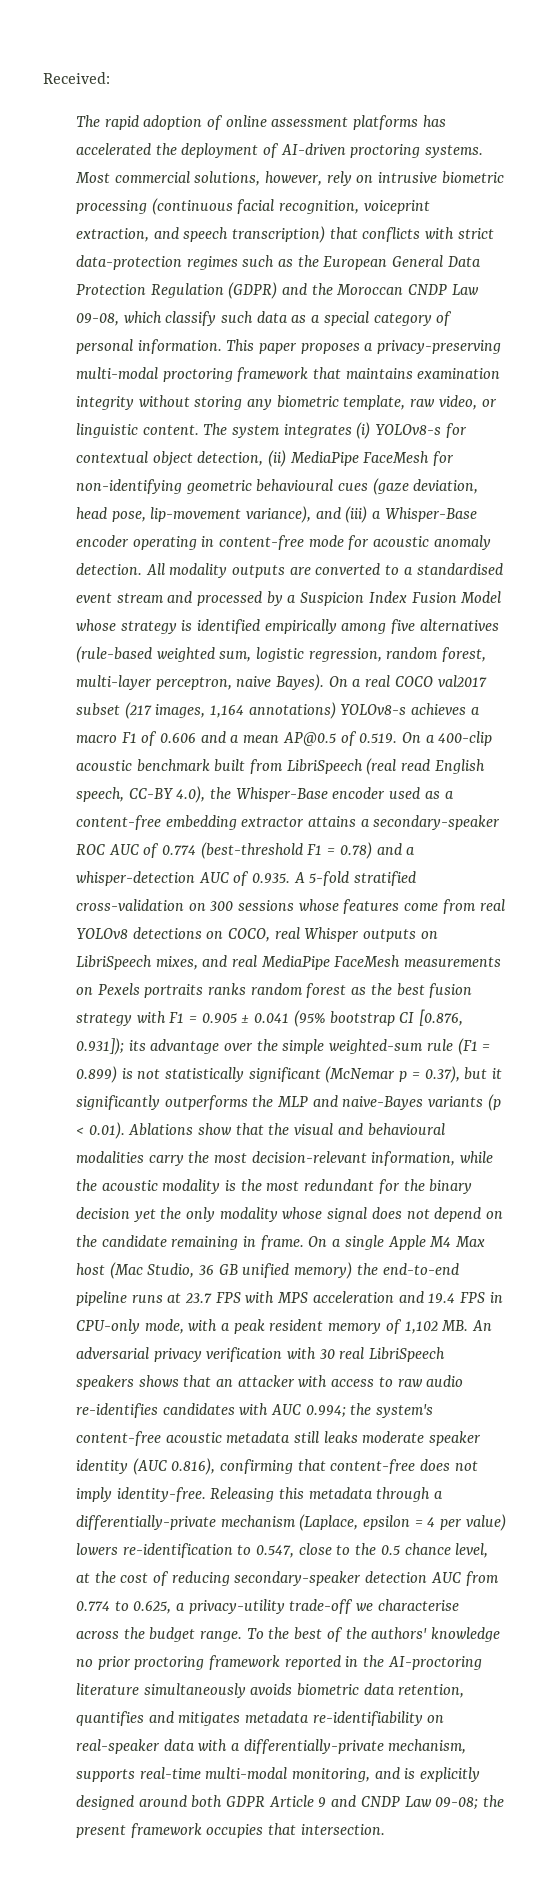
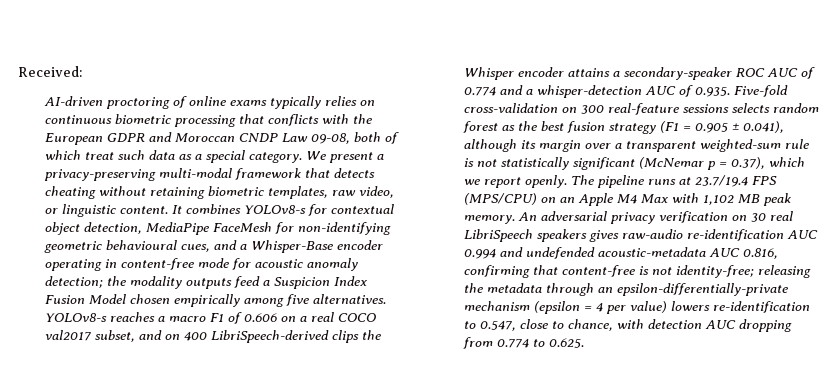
- The rapid adoption of online assessment platforms has accelerated the deployment of AI-driven proctoring systems. Most commercial solutions, however, rely on intrusive biometric processing (continuous facial recognition, voiceprint extraction, and speech transcription) that conflicts with strict data-protection regimes such as the European General Data Protection Regulation (GDPR) and the Moroccan CNDP Law 09-08, which classify such data as a special category of personal information. This paper proposes a privacy-preserving multi-modal proctoring framework that maintains examination integrity without storing any biometric template, raw video, or linguistic content.
+ AI-driven proctoring of online exams typically relies on continuous biometric processing that conflicts with the European GDPR and Moroccan CNDP Law 09-08, both of which treat such data as a special category. We present a privacy-preserving multi-modal framework that detects cheating without retaining biometric templates, raw video, or linguistic content.
- The system integrates (i) YOLOv8-s for contextual object detection, (ii) MediaPipe FaceMesh for non-identifying geometric behavioural cues (gaze deviation, head pose, lip-movement variance), and (iii) a Whisper-Base encoder operating in content-free mode for acoustic anomaly detection. All modality outputs are converted to a standardised event stream and processed by a Suspicion Index Fusion Model whose strategy is identified empirically among five alternatives (rule-based weighted sum, logistic regression, random forest, multi-layer perceptron, naive Bayes). On a real COCO val2017 subset (217 images, 1,164 annotations) YOLOv8-s achieves a macro F1 of 0.606 and a mean AP@0.5 of 0.519. On a 400-clip acoustic benchmark built from LibriSpeech (real read English speech, CC-BY 4.0), the Whisper-Base encoder used as a content-free embedding extractor attains a secondary-speaker ROC AUC of 0.774 (best-threshold F1 = 0.78) and a whisper-detection AUC of 0.935. A 5-fold stratified cross-validation on 300 sessions whose features come from real YOLOv8 detections on COCO, real Whisper outputs on LibriSpeech mixes, and real MediaPipe FaceMesh measurements on Pexels portraits ranks random forest as the best fusion strategy with F1 = 0.905 ± 0.041 (95% bootstrap CI [0.876, 0.931]); its advantage over the simple weighted-sum rule (F1 = 0.899) is not statistically significant (McNemar p = 0.37), but it significantly outperforms the MLP and naive-Bayes variants (p < 0.01). Ablations show that the visual and behavioural modalities carry the most decision-relevant information, while the acoustic modality is the most redundant for the binary decision yet the only modality whose signal does not depend on the candidate remaining in frame. On a single Apple M4 Max host (Mac Studio, 36 GB unified memory) the end-to-end pipeline runs at 23.7 FPS with MPS acceleration and 19.4 FPS in CPU-only mode, with a peak resident memory of 1,102 MB. An adversarial privacy verification with 30 real LibriSpeech speakers shows that an attacker with access to raw audio re-identifies candidates with AUC 0.994; the system's content-free acoustic metadata still leaks moderate speaker identity (AUC 0.816), confirming that content-free does not imply identity-free. Releasing this metadata through a differentially-private mechanism (Laplace, epsilon = 4 per value) lowers re-identification to 0.547, close to the 0.5 chance level, at the cost of reducing secondary-speaker detection AUC from 0.774 to 0.625, a privacy-utility trade-off we characterise across the budget range. To the best of the authors' knowledge no prior proctoring framework reported in the AI-proctoring literature simultaneously avoids biometric data retention, quantifies and mitigates metadata re-identifiability on real-speaker data with a differentially-private mechanism, supports real-time multi-modal monitoring, and is explicitly designed around both GDPR Article 9 and CNDP Law 09-08; the present framework occupies that intersection.
+ It combines YOLOv8-s for contextual object detection, MediaPipe FaceMesh for non-identifying geometric behavioural cues, and a Whisper-Base encoder operating in content-free mode for acoustic anomaly detection; the modality outputs feed a Suspicion Index Fusion Model chosen empirically among five alternatives. YOLOv8-s reaches a macro F1 of 0.606 on a real COCO val2017 subset, and on 400 LibriSpeech-derived clips the Whisper encoder attains a secondary-speaker ROC AUC of 0.774 and a whisper-detection AUC of 0.935. Five-fold cross-validation on 300 real-feature sessions selects random forest as the best fusion strategy (F1 = 0.905 ± 0.041), although its margin over a transparent weighted-sum rule is not statistically significant (McNemar p = 0.37), which we report openly. The pipeline runs at 23.7/19.4 FPS (MPS/CPU) on an Apple M4 Max with 1,102 MB peak memory. An adversarial privacy verification on 30 real LibriSpeech speakers gives raw-audio re-identification AUC 0.994 and undefended acoustic-metadata AUC 0.816, confirming that content-free is not identity-free; releasing the metadata through an epsilon-differentially-private mechanism (epsilon = 4 per value) lowers re-identification to 0.547, close to chance, with detection AUC dropping from 0.774 to 0.625.

